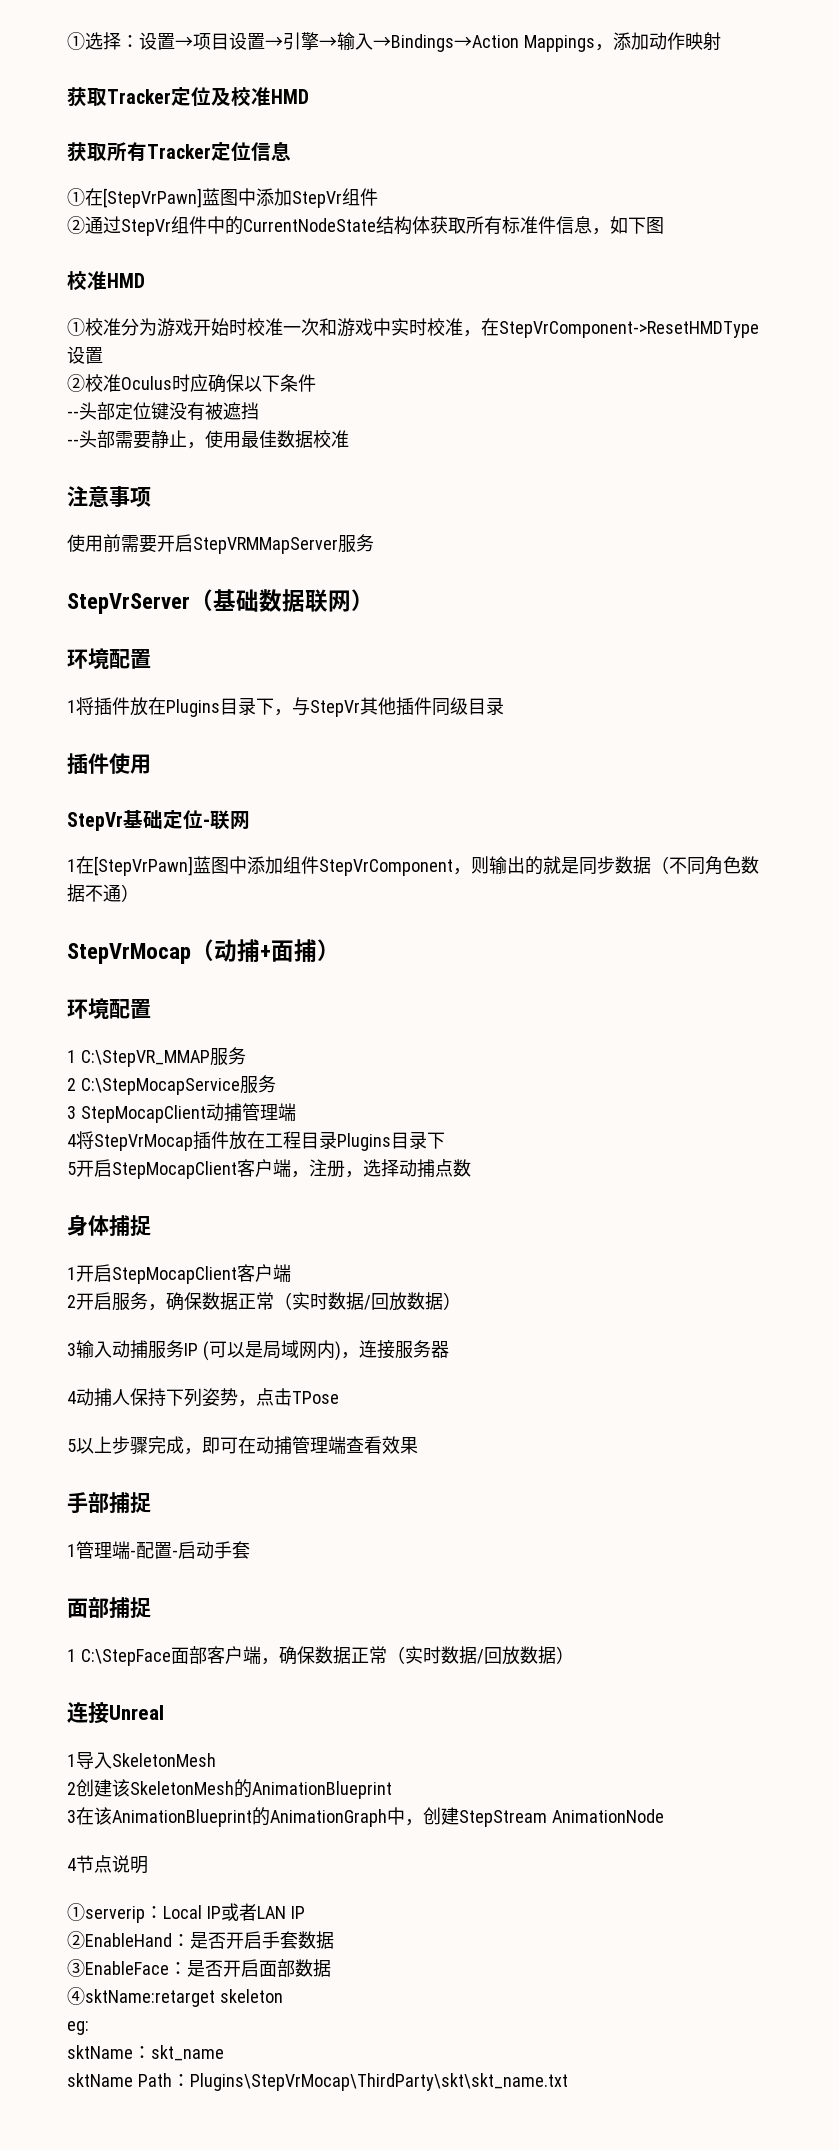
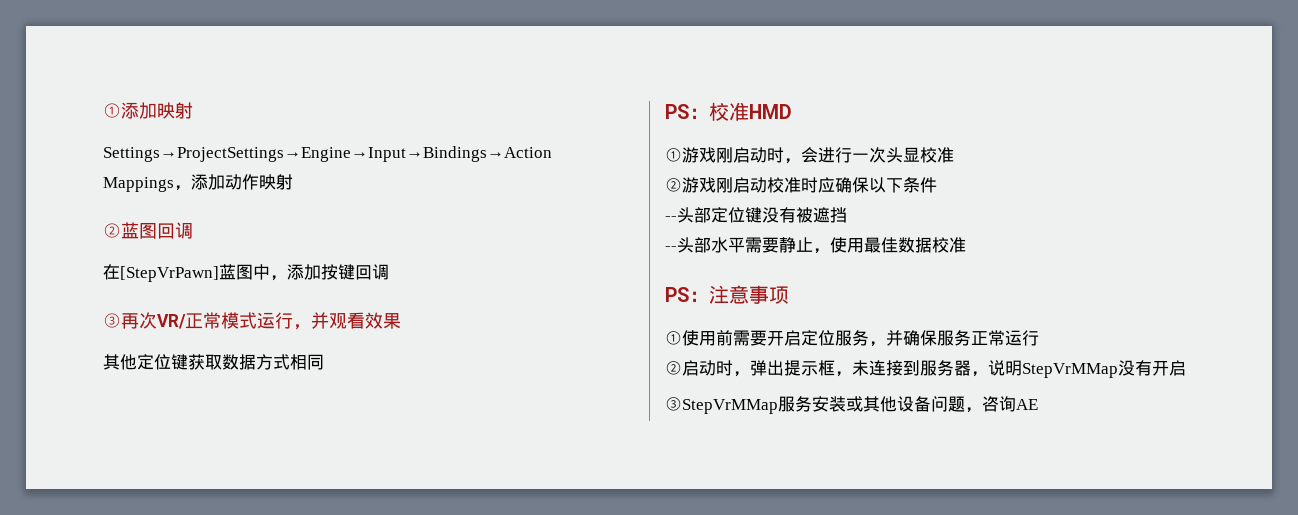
- ①选择：设置→项目设置→引擎→输入→Bindings→Action Mappings，添加动作映射
+ ①添加映射
+ Settings→ProjectSettings→Engine→Input→Bindings→Action Mappings，添加动作映射
- 获取Tracker定位及校准HMD
- 获取所有Tracker定位信息
- ①在[StepVrPawn]蓝图中添加StepVr组件
- ②通过StepVr组件中的CurrentNodeState结构体获取所有标准件信息，如下图
- 校准HMD
- ①校准分为游戏开始时校准一次和游戏中实时校准，在StepVrComponent->ResetHMDType设置
- ②校准Oculus时应确保以下条件
+ ②蓝图回调
+ 在[StepVrPawn]蓝图中，添加按键回调
+ ③再次VR/正常模式运行，并观看效果
+ 其他定位键获取数据方式相同
+ PS：校准HMD
+ ①游戏刚启动时，会进行一次头显校准
+ ②游戏刚启动校准时应确保以下条件
- --头部需要静止，使用最佳数据校准
+ --头部水平需要静止，使用最佳数据校准
- 注意事项
+ PS：注意事项
- 使用前需要开启StepVRMMapServer服务
- StepVrServer（基础数据联网）
- 环境配置
- 1将插件放在Plugins目录下，与StepVr其他插件同级目录
- 插件使用
- StepVr基础定位-联网
- 1在[StepVrPawn]蓝图中添加组件StepVrComponent，则输出的就是同步数据（不同角色数据不通）
- StepVrMocap（动捕+面捕）
- 环境配置
- 1 C:\StepVR_MMAP服务
- 2 C:\StepMocapService服务
- 3 StepMocapClient动捕管理端
- 4将StepVrMocap插件放在工程目录Plugins目录下
- 5开启StepMocapClient客户端，注册，选择动捕点数
- 身体捕捉
- 1开启StepMocapClient客户端
- 2开启服务，确保数据正常（实时数据/回放数据）
- 3输入动捕服务IP (可以是局域网内)，连接服务器
- 4动捕人保持下列姿势，点击TPose
- 5以上步骤完成，即可在动捕管理端查看效果
- 手部捕捉
- 1管理端-配置-启动手套
- 面部捕捉
- 1 C:\StepFace面部客户端，确保数据正常（实时数据/回放数据）
- 连接Unreal
- 1导入SkeletonMesh
- 2创建该SkeletonMesh的AnimationBlueprint
- 3在该AnimationBlueprint的AnimationGraph中，创建StepStream AnimationNode
- 4节点说明
- ①serverip：Local IP或者LAN IP
- ②EnableHand：是否开启手套数据
- ③EnableFace：是否开启面部数据
- ④sktName:retarget skeleton
- eg:
- sktName：skt_name
- sktName Path：Plugins\StepVrMocap\ThirdParty\skt\skt_name.txt
+ ①使用前需要开启定位服务，并确保服务正常运行
+ ②启动时，弹出提示框，未连接到服务器，说明StepVrMMap没有开启
+ ③StepVrMMap服务安装或其他设备问题，咨询AE

